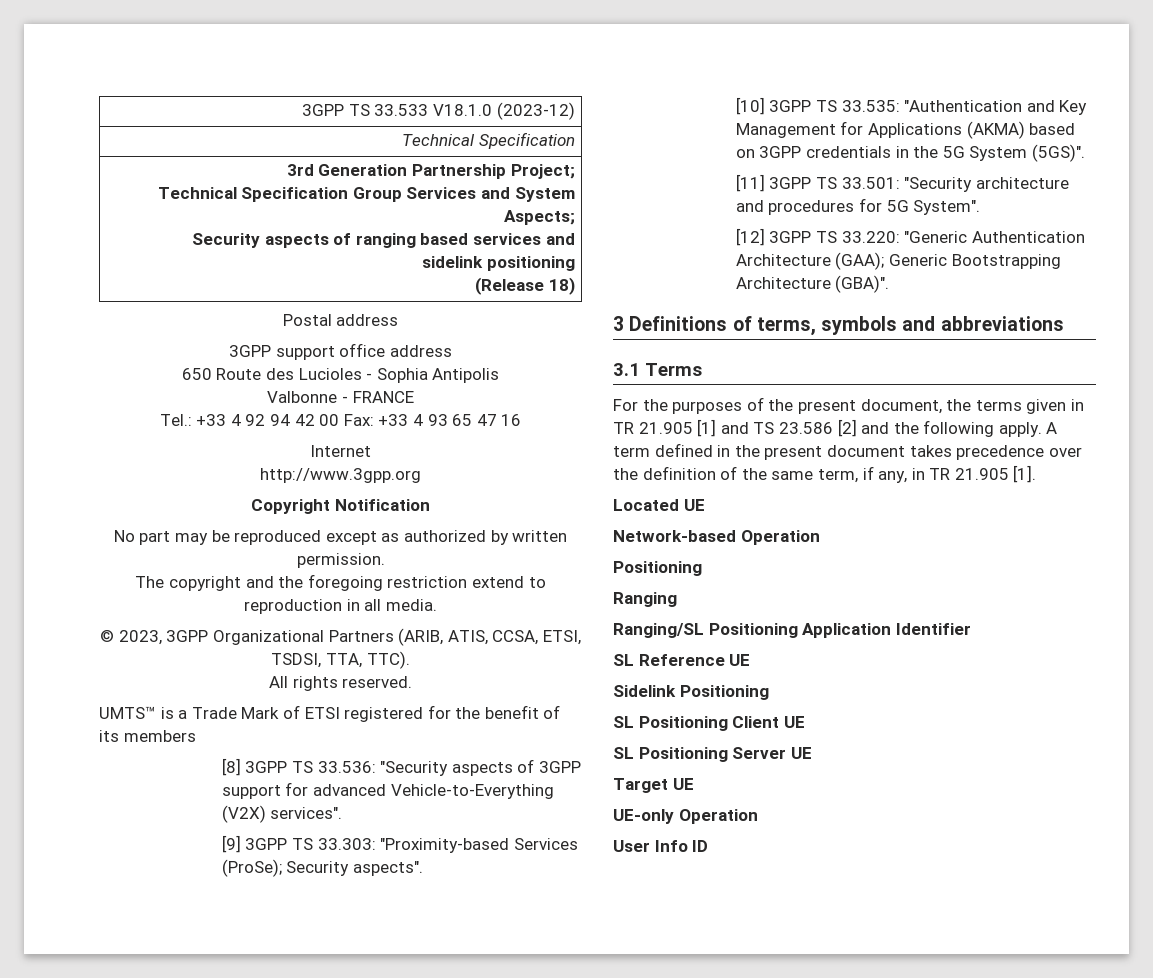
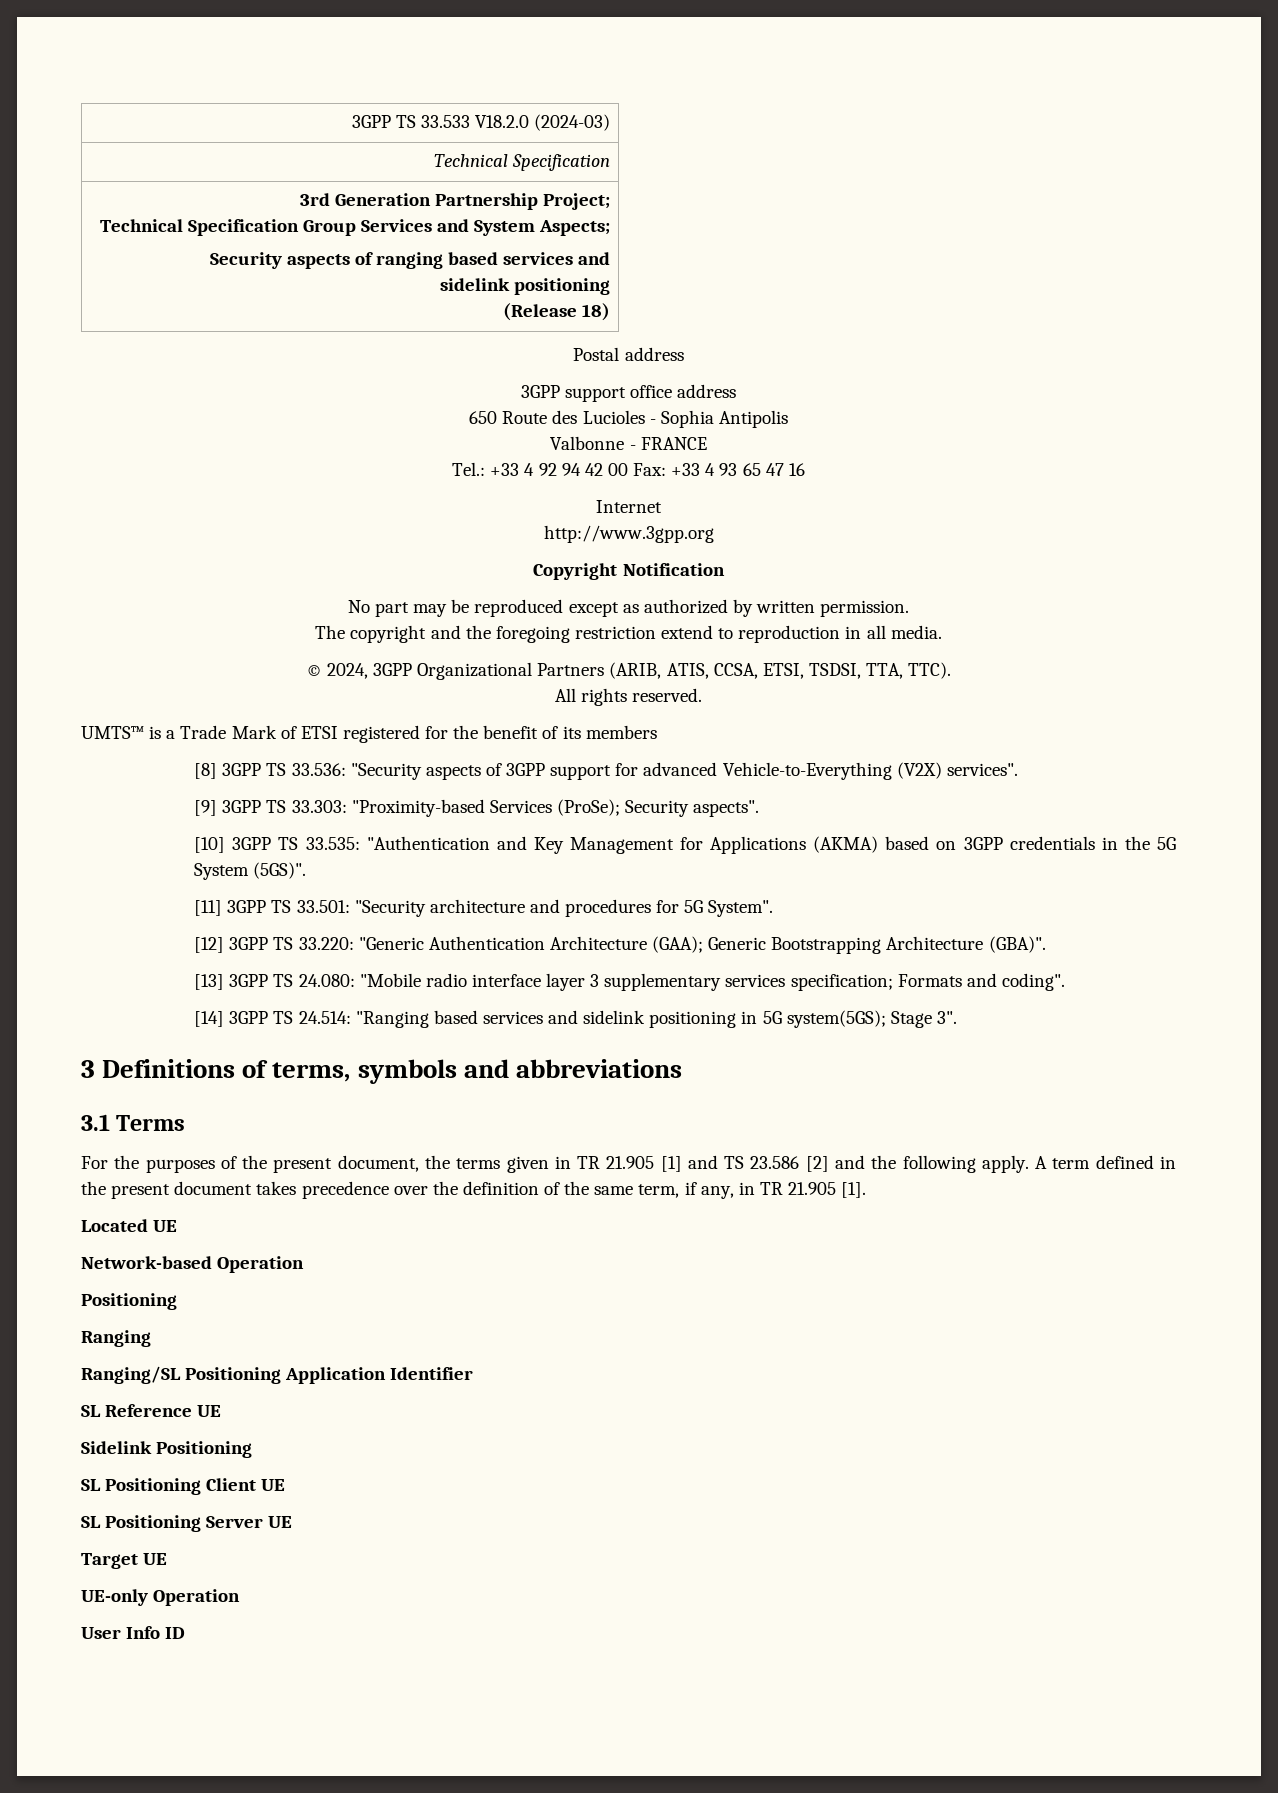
- 3GPP TS 33.533 V18.1.0 (2023-12)
+ 3GPP TS 33.533 V18.2.0 (2024-03)
- © 2023, 3GPP Organizational Partners (ARIB, ATIS, CCSA, ETSI, TSDSI, TTA, TTC).
+ © 2024, 3GPP Organizational Partners (ARIB, ATIS, CCSA, ETSI, TSDSI, TTA, TTC).
+ [13] 3GPP TS 24.080: "Mobile radio interface layer 3 supplementary services specification; Formats and coding".
+ [14] 3GPP TS 24.514: "Ranging based services and sidelink positioning in 5G system(5GS); Stage 3".

